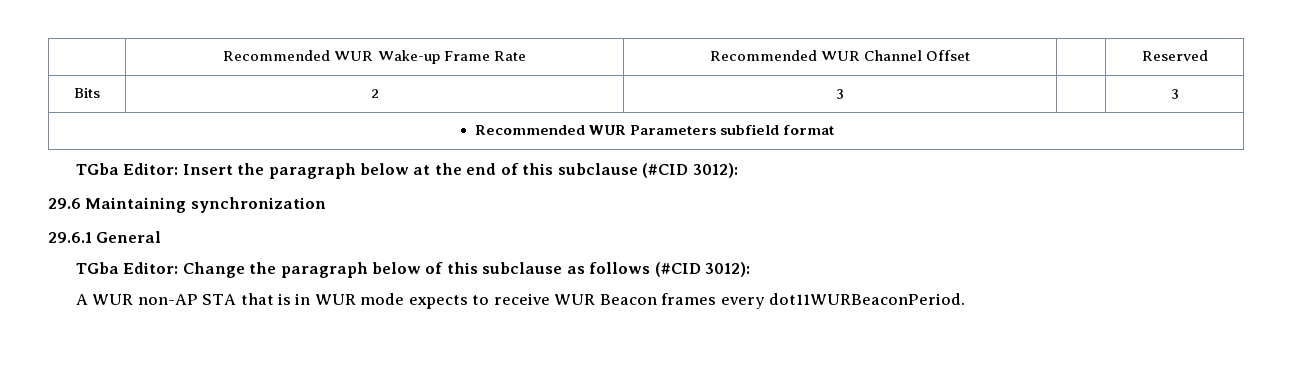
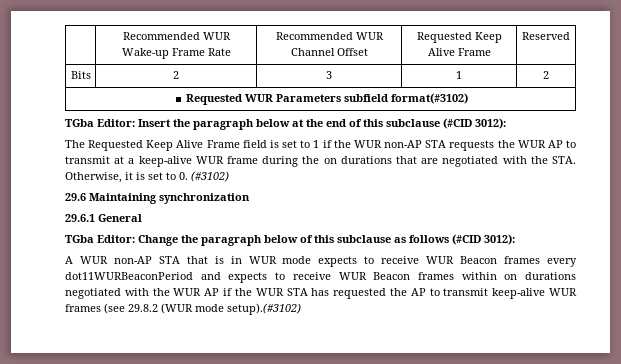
- | Recommended WUR Wake-up Frame Rate | Recommended WUR Channel Offset | | Reserved
+ | Recommended WUR Wake-up Frame Rate | Recommended WUR Channel Offset | Requested Keep Alive Frame | Reserved
- Bits | 2 | 3 | | 3
- Recommended WUR Parameters subfield format
+ Bits | 2 | 3 | 1 | 2
+ Requested WUR Parameters subfield format(#3102)
+ The Requested Keep Alive Frame field is set to 1 if the WUR non-AP STA requests the WUR AP to transmit at a keep-alive WUR frame during the on durations that are negotiated with the STA. Otherwise, it is set to 0. (#3102)
- A WUR non-AP STA that is in WUR mode expects to receive WUR Beacon frames every dot11WURBeaconPeriod.
+ A WUR non-AP STA that is in WUR mode expects to receive WUR Beacon frames every dot11WURBeaconPeriod and expects to receive WUR Beacon frames within on durations negotiated with the WUR AP if the WUR STA has requested the AP to transmit keep-alive WUR frames (see 29.8.2 (WUR mode setup).(#3102)

